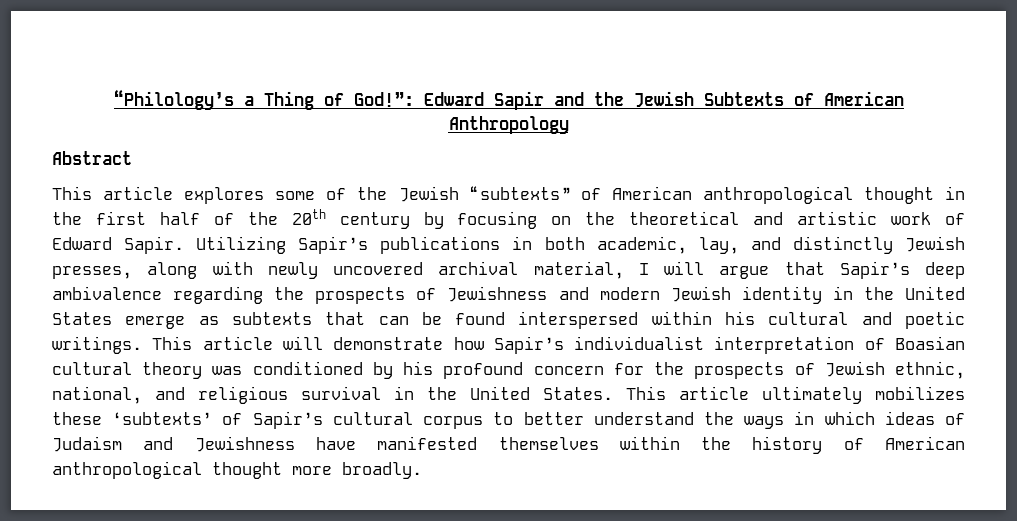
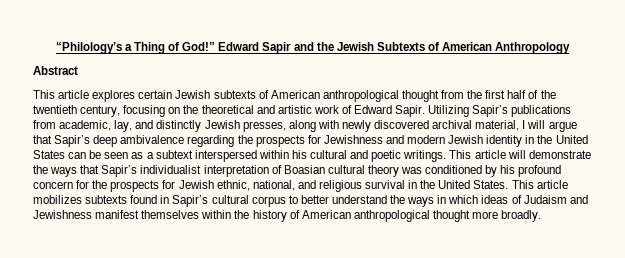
- “Philology’s a Thing of God!”: Edward Sapir and the Jewish Subtexts of American Anthropology
+ “Philology’s a Thing of God!” Edward Sapir and the Jewish Subtexts of American Anthropology
- This article explores some of the Jewish “subtexts” of American anthropological thought in the first half of the 20th century by focusing on the theoretical and artistic work of Edward Sapir.
+ This article explores certain Jewish subtexts of American anthropological thought from the first half of the twentieth century, focusing on the theoretical and artistic work of Edward Sapir.
- Utilizing Sapir’s publications in both academic, lay, and distinctly Jewish presses, along with newly uncovered archival material, I will argue that Sapir’s deep ambivalence regarding the prospects of Jewishness and modern Jewish identity in the United States emerge as subtexts that can be found interspersed within his cultural and poetic writings.
+ Utilizing Sapir’s publications from academic, lay, and distinctly Jewish presses, along with newly discovered archival material, I will argue that Sapir’s deep ambivalence regarding the prospects for Jewishness and modern Jewish identity in the United States can be seen as a subtext interspersed within his cultural and poetic writings.
- This article will demonstrate how Sapir’s individualist interpretation of Boasian cultural theory was conditioned by his profound concern for the prospects of Jewish ethnic, national, and religious survival in the United States.
+ This article will demonstrate the ways that Sapir’s individualist interpretation of Boasian cultural theory was conditioned by his profound concern for the prospects for Jewish ethnic, national, and religious survival in the United States.
- This article ultimately mobilizes these ‘subtexts’ of Sapir’s cultural corpus to better understand the ways in which ideas of Judaism and Jewishness have manifested themselves within the history of American anthropological thought more broadly.
+ This article mobilizes subtexts found in Sapir’s cultural corpus to better understand the ways in which ideas of Judaism and Jewishness manifest themselves within the history of American anthropological thought more broadly.

